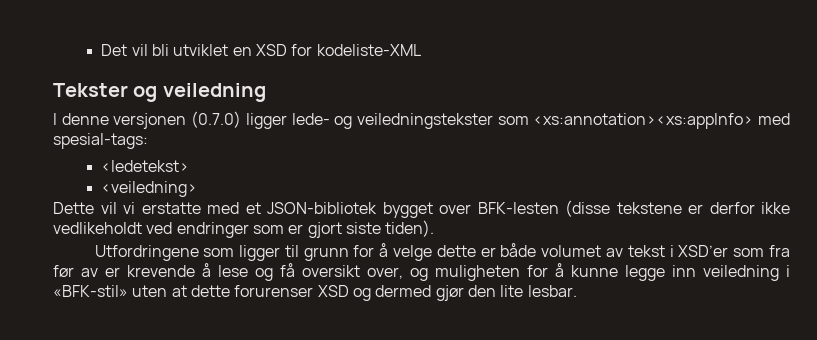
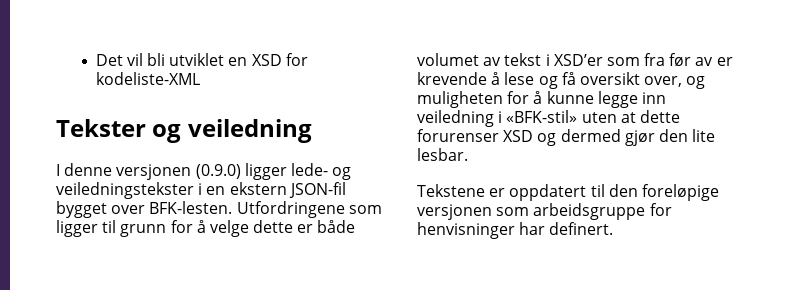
- I denne versjonen (0.7.0) ligger lede- og veiledningstekster som <xs:annotation><xs:appInfo> med spesial-tags:
- <ledetekst>
- <veiledning>
- Dette vil vi erstatte med et JSON-bibliotek bygget over BFK-lesten (disse tekstene er derfor ikke vedlikeholdt ved endringer som er gjort siste tiden).
- Utfordringene som ligger til grunn for å velge dette er både volumet av tekst i XSD’er som fra før av er krevende å lese og få oversikt over, og muligheten for å kunne legge inn veiledning i «BFK-stil» uten at dette forurenser XSD og dermed gjør den lite lesbar.
+ I denne versjonen (0.9.0) ligger lede- og veiledningstekster i en ekstern JSON-fil bygget over BFK-lesten. Utfordringene som ligger til grunn for å velge dette er både volumet av tekst i XSD’er som fra før av er krevende å lese og få oversikt over, og muligheten for å kunne legge inn veiledning i «BFK-stil» uten at dette forurenser XSD og dermed gjør den lite lesbar.
+ Tekstene er oppdatert til den foreløpige versjonen som arbeidsgruppe for henvisninger har definert.

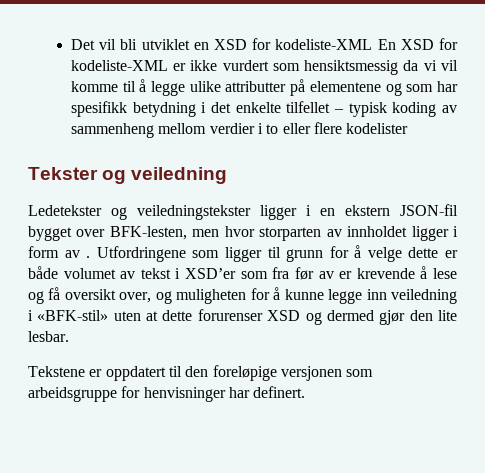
- Det vil bli utviklet en XSD for kodeliste-XML
+ Det vil bli utviklet en XSD for kodeliste-XML En XSD for kodeliste-XML er ikke vurdert som hensiktsmessig da vi vil komme til å legge ulike attributter på elementene og som har spesifikk betydning i det enkelte tilfellet – typisk koding av sammenheng mellom verdier i to eller flere kodelister
  Tekster og veiledning
- I denne versjonen (0.9.0) ligger lede- og veiledningstekster i en ekstern JSON-fil bygget over BFK-lesten.
+ Ledetekster og veiledningstekster ligger i en ekstern JSON-fil bygget over BFK-lesten, men hvor storparten av innholdet ligger i form av .

